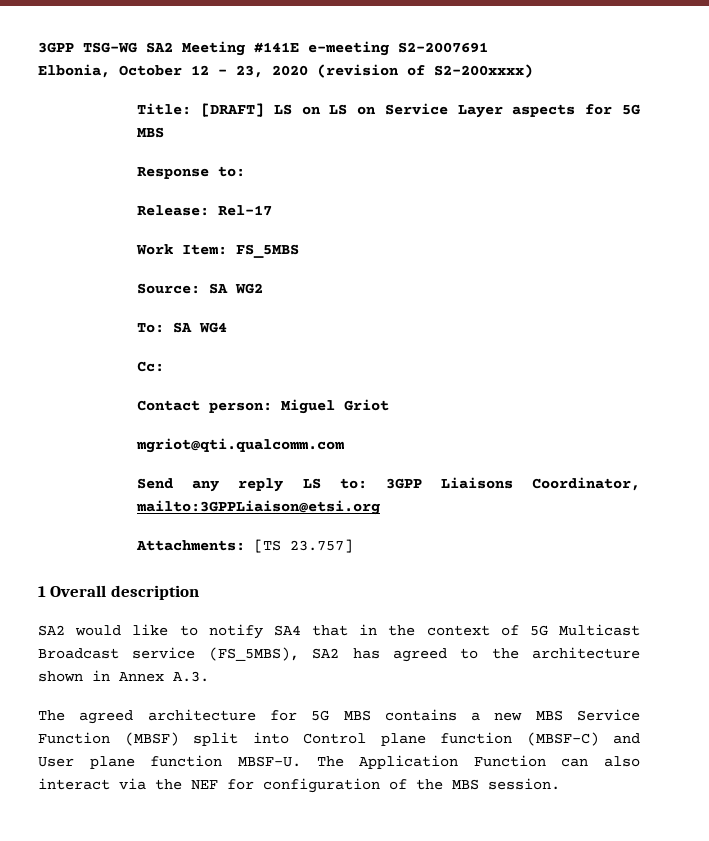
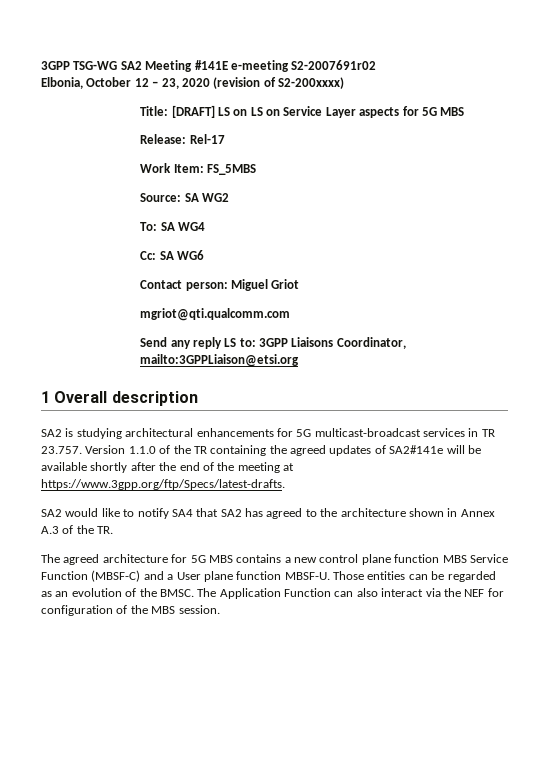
- 3GPP TSG-WG SA2 Meeting #141E e-meeting S2-2007691
+ 3GPP TSG-WG SA2 Meeting #141E e-meeting S2-2007691r02
- Response to:
- Cc:
+ Cc: SA WG6
- Attachments: [TS 23.757]
+ SA2 is studying architectural enhancements for 5G multicast-broadcast services in TR 23.757. Version 1.1.0 of the TR containing the agreed updates of SA2#141e will be available shortly after the end of the meeting at https://www.3gpp.org/ftp/Specs/latest-drafts.
- SA2 would like to notify SA4 that in the context of 5G Multicast Broadcast service (FS_5MBS), SA2 has agreed to the architecture shown in Annex A.3.
+ SA2 would like to notify SA4 that SA2 has agreed to the architecture shown in Annex A.3 of the TR.
- The agreed architecture for 5G MBS contains a new MBS Service Function (MBSF) split into Control plane function (MBSF-C) and User plane function MBSF-U.
+ The agreed architecture for 5G MBS contains a new control plane function MBS Service Function (MBSF-C) and a User plane function MBSF-U.
+ Those entities can be regarded as an evolution of the BMSC.

